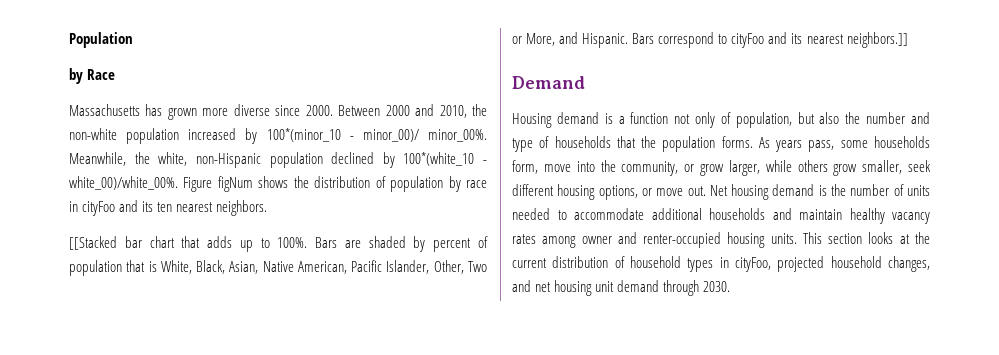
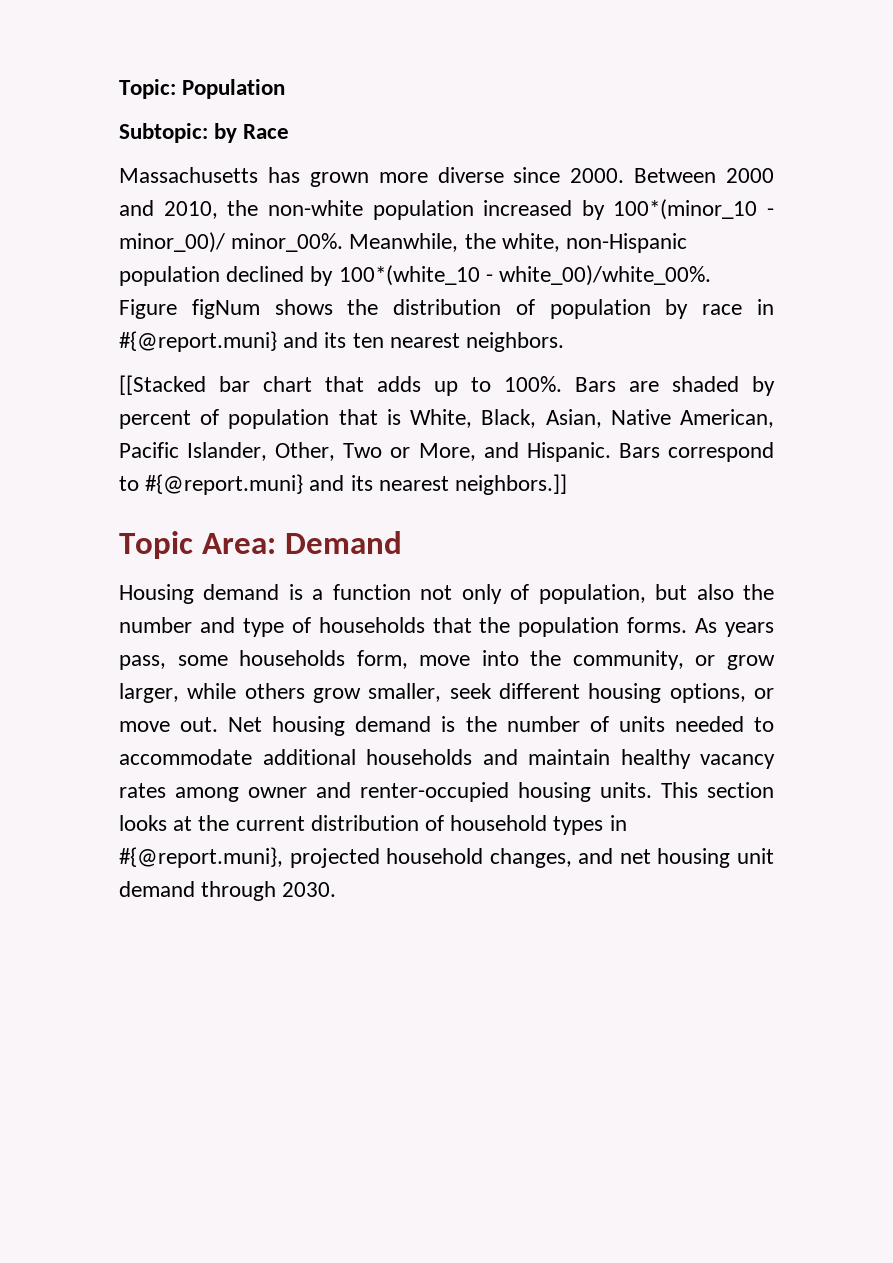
- Population
+ Topic: Population
- by Race
+ Subtopic: by Race
- Figure figNum shows the distribution of population by race in cityFoo and its ten nearest neighbors.
+ Figure figNum shows the distribution of population by race in #{@report.muni} and its ten nearest neighbors.
- Bars correspond to cityFoo and its nearest neighbors.]]
+ Bars correspond to #{@report.muni} and its nearest neighbors.]]
- Demand
+ Topic Area: Demand
- This section looks at the current distribution of household types in cityFoo, projected household changes, and net housing unit demand through 2030.
+ This section looks at the current distribution of household types in #{@report.muni}, projected household changes, and net housing unit demand through 2030.

